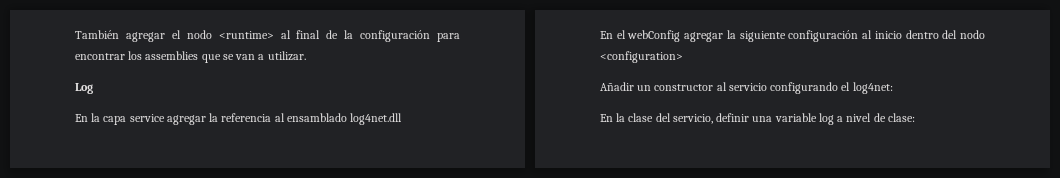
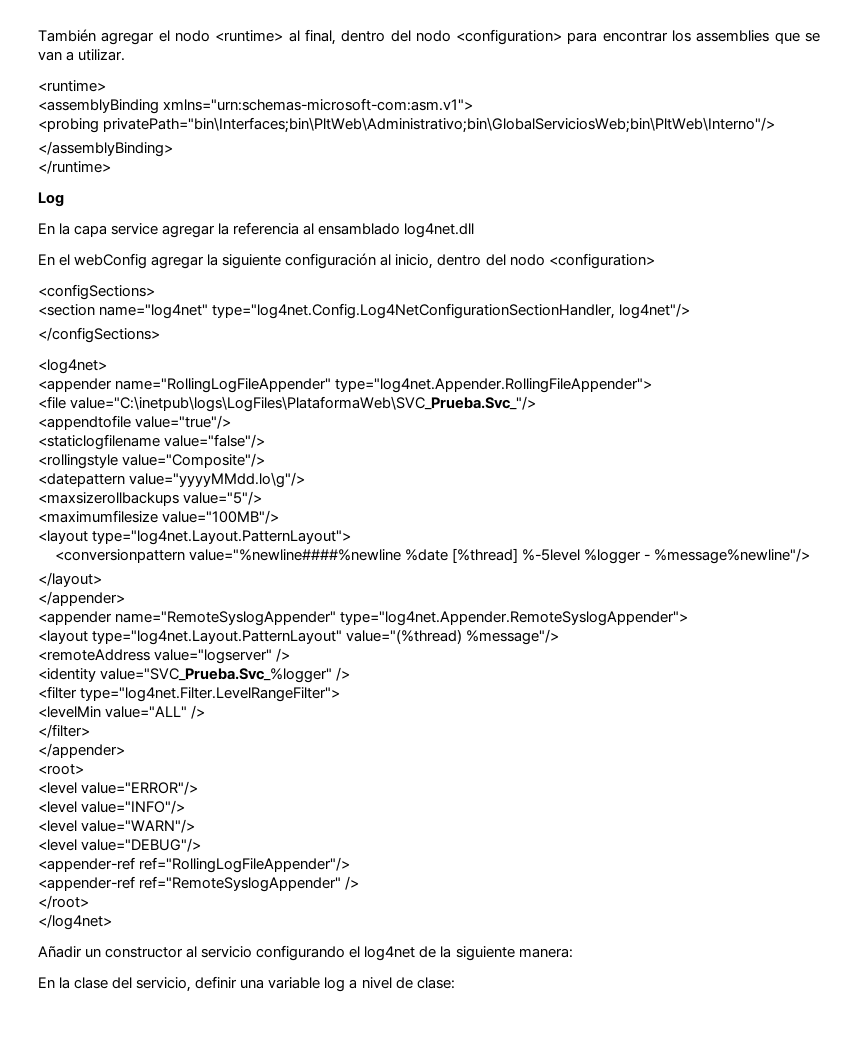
- También agregar el nodo <runtime> al final de la configuración para encontrar los assemblies que se van a utilizar.
+ También agregar el nodo <runtime> al final, dentro del nodo <configuration> para encontrar los assemblies que se van a utilizar.
+ <runtime>
+ <assemblyBinding xmlns="urn:schemas-microsoft-com:asm.v1">
+ <probing privatePath="bin\Interfaces;bin\PltWeb\Administrativo;bin\GlobalServiciosWeb;bin\PltWeb\Interno"/>
+ </assemblyBinding>
+ </runtime>
- En el webConfig agregar la siguiente configuración al inicio dentro del nodo <configuration>
+ En el webConfig agregar la siguiente configuración al inicio, dentro del nodo <configuration>
+ <configSections>
+ <section name="log4net" type="log4net.Config.Log4NetConfigurationSectionHandler, log4net"/>
+ </configSections>
+ <log4net>
+ <appender name="RollingLogFileAppender" type="log4net.Appender.RollingFileAppender">
+ <file value="C:\inetpub\logs\LogFiles\PlataformaWeb\SVC_Prueba.Svc_"/>
+ <appendtofile value="true"/>
+ <staticlogfilename value="false"/>
+ <rollingstyle value="Composite"/>
+ <datepattern value="yyyyMMdd.lo\g"/>
+ <maxsizerollbackups value="5"/>
+ <maximumfilesize value="100MB"/>
+ <layout type="log4net.Layout.PatternLayout">
+ <conversionpattern value="%newline####%newline %date [%thread] %-5level %logger - %message%newline"/>
+ </layout>
+ </appender>
+ <appender name="RemoteSyslogAppender" type="log4net.Appender.RemoteSyslogAppender">
+ <layout type="log4net.Layout.PatternLayout" value="(%thread) %message"/>
+ <remoteAddress value="logserver" />
+ <identity value="SVC_Prueba.Svc_%logger" />
+ <filter type="log4net.Filter.LevelRangeFilter">
+ <levelMin value="ALL" />
+ </filter>
+ </appender>
+ <root>
+ <level value="ERROR"/>
+ <level value="INFO"/>
+ <level value="WARN"/>
+ <level value="DEBUG"/>
+ <appender-ref ref="RollingLogFileAppender"/>
+ <appender-ref ref="RemoteSyslogAppender" />
+ </root>
+ </log4net>
- Añadir un constructor al servicio configurando el log4net:
+ Añadir un constructor al servicio configurando el log4net de la siguiente manera:

